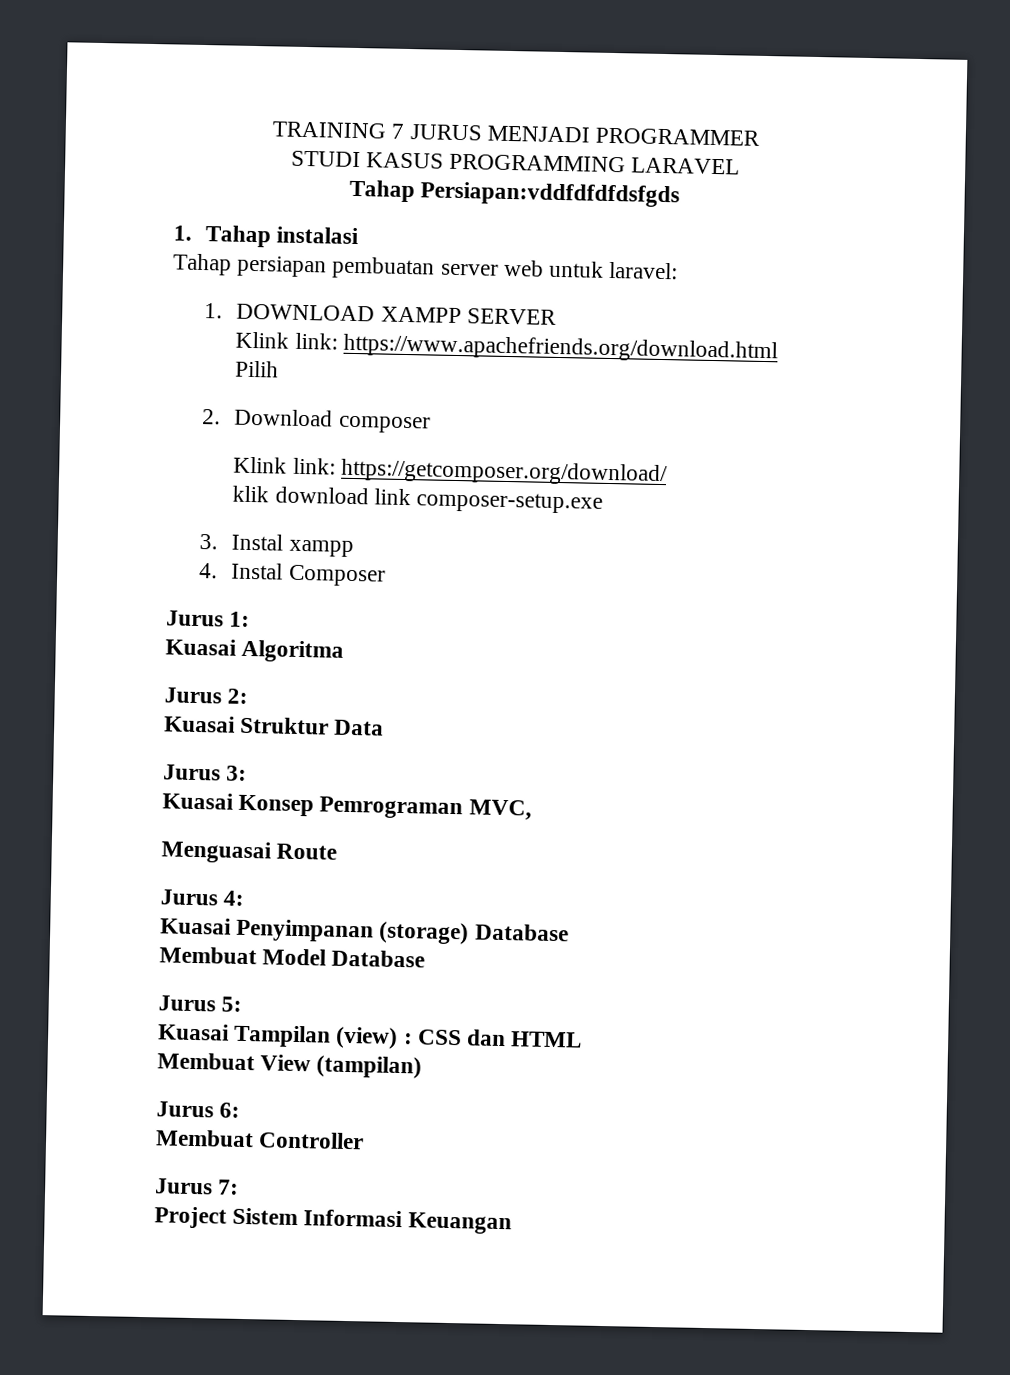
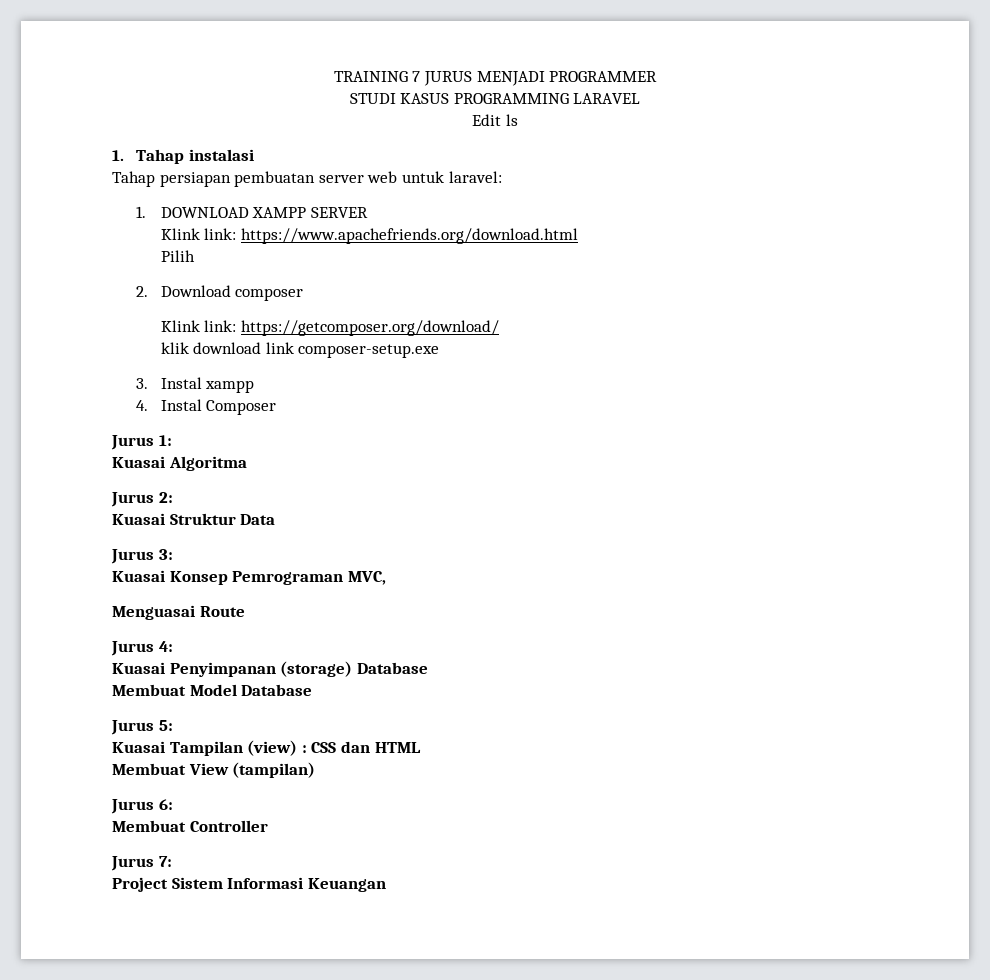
- Tahap Persiapan:vddfdfdfdsfgds
+ Edit ls

